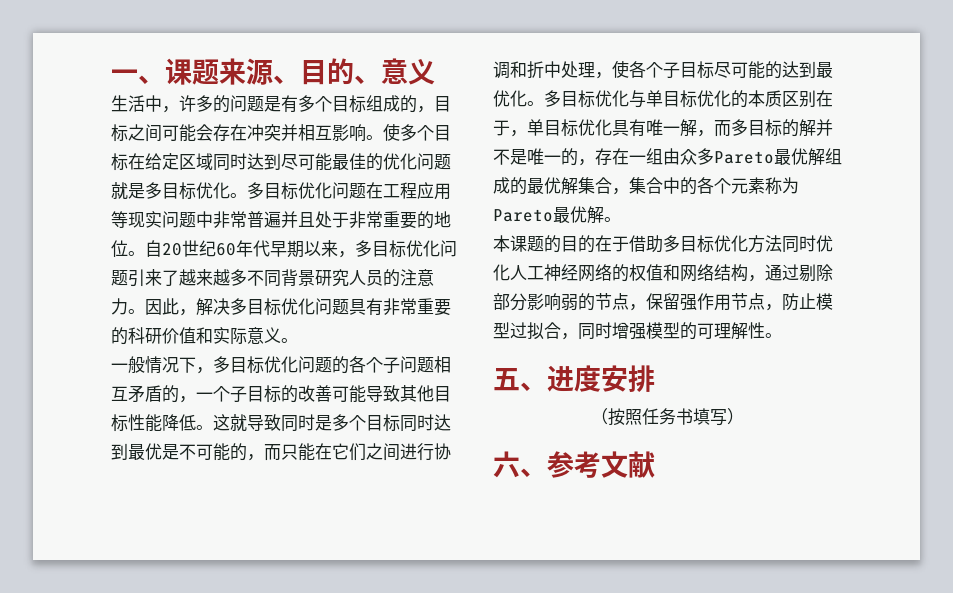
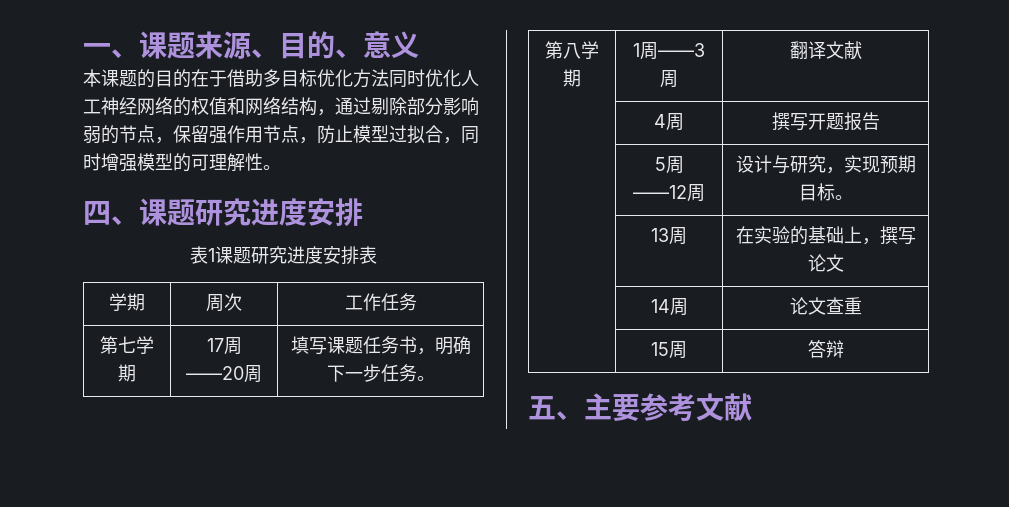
- 生活中，许多的问题是有多个目标组成的，目标之间可能会存在冲突并相互影响。使多个目标在给定区域同时达到尽可能最佳的优化问题就是多目标优化。多目标优化问题在工程应用等现实问题中非常普遍并且处于非常重要的地位。自20世纪60年代早期以来，多目标优化问题引来了越来越多不同背景研究人员的注意力。因此，解决多目标优化问题具有非常重要的科研价值和实际意义。
- 一般情况下，多目标优化问题的各个子问题相互矛盾的，一个子目标的改善可能导致其他目标性能降低。这就导致同时是多个目标同时达到最优是不可能的，而只能在它们之间进行协调和折中处理，使各个子目标尽可能的达到最优化。多目标优化与单目标优化的本质区别在于，单目标优化具有唯一解，而多目标的解并不是唯一的，存在一组由众多Pareto最优解组成的最优解集合，集合中的各个元素称为Pareto最优解。
- 五、进度安排
+ 四、课题研究进度安排
- （按照任务书填写）
- 六、参考文献
+ 表1课题研究进度安排表
+ 学期 | 周次 | 工作任务
+ 第七学期 | 17周——20周 | 填写课题任务书，明确下一步任务。
+ 第八学期 | 1周——3周 | 翻译文献
+ | 4周 | 撰写开题报告
+ | 5周——12周 | 设计与研究，实现预期目标。
+ | 13周 | 在实验的基础上，撰写论文
+ | 14周 | 论文查重
+ | 15周 | 答辩
+ 五、主要参考文献

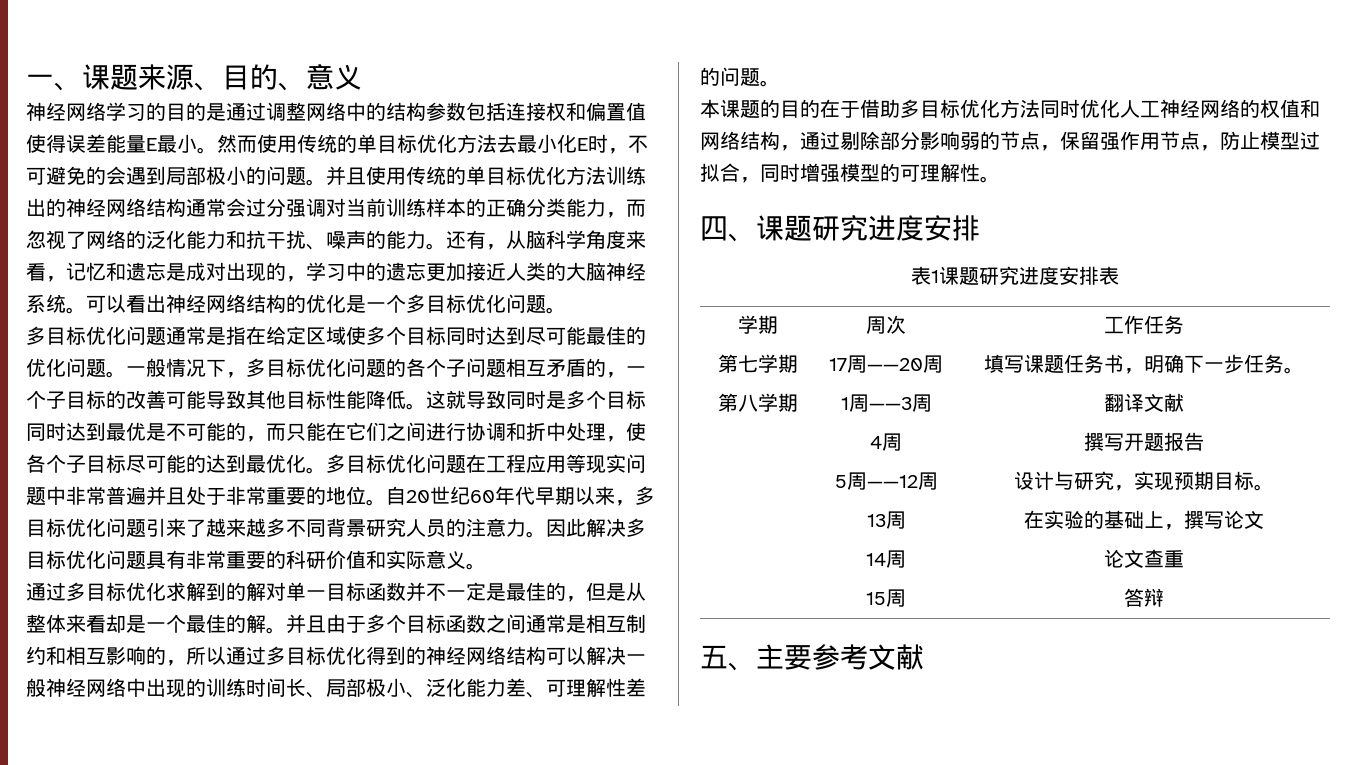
+ 神经网络学习的目的是通过调整网络中的结构参数包括连接权和偏置值使得误差能量E最小。然而使用传统的单目标优化方法去最小化E时，不可避免的会遇到局部极小的问题。并且使用传统的单目标优化方法训练出的神经网络结构通常会过分强调对当前训练样本的正确分类能力，而忽视了网络的泛化能力和抗干扰、噪声的能力。还有，从脑科学角度来看，记忆和遗忘是成对出现的，学习中的遗忘更加接近人类的大脑神经系统。可以看出神经网络结构的优化是一个多目标优化问题。
+ 多目标优化问题通常是指在给定区域使多个目标同时达到尽可能最佳的优化问题。一般情况下，多目标优化问题的各个子问题相互矛盾的，一个子目标的改善可能导致其他目标性能降低。这就导致同时是多个目标同时达到最优是不可能的，而只能在它们之间进行协调和折中处理，使各个子目标尽可能的达到最优化。多目标优化问题在工程应用等现实问题中非常普遍并且处于非常重要的地位。自20世纪60年代早期以来，多目标优化问题引来了越来越多不同背景研究人员的注意力。因此解决多目标优化问题具有非常重要的科研价值和实际意义。
+ 通过多目标优化求解到的解对单一目标函数并不一定是最佳的，但是从整体来看却是一个最佳的解。并且由于多个目标函数之间通常是相互制约和相互影响的，所以通过多目标优化得到的神经网络结构可以解决一般神经网络中出现的训练时间长、局部极小、泛化能力差、可理解性差的问题。

